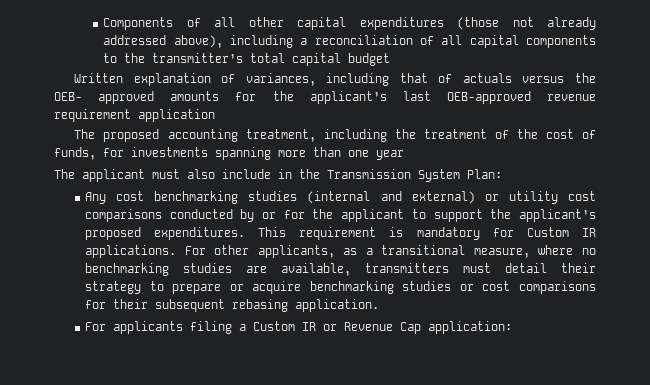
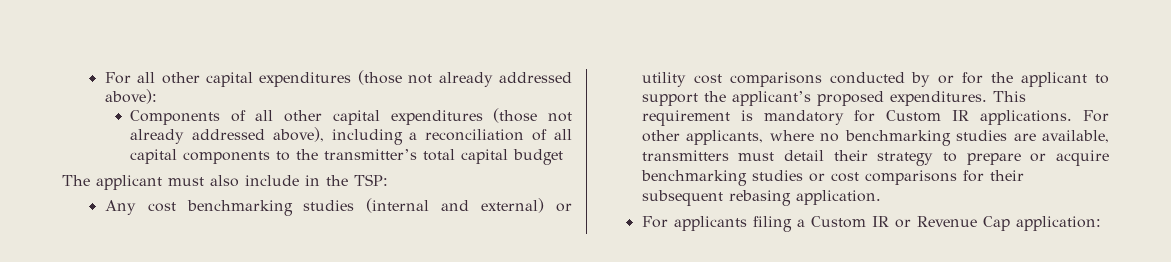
+ For all other capital expenditures (those not already addressed above):
- Written explanation of variances, including that of actuals versus the OEB- approved amounts for the applicant’s last OEB-approved revenue requirement application
- The proposed accounting treatment, including the treatment of the cost of funds, for investments spanning more than one year
- The applicant must also include in the Transmission System Plan:
+ The applicant must also include in the TSP:
- For other applicants, as a transitional measure, where no benchmarking studies are available, transmitters must detail their strategy to prepare or acquire benchmarking studies or cost comparisons for their subsequent rebasing application.
+ For other applicants, where no benchmarking studies are available, transmitters must detail their strategy to prepare or acquire benchmarking studies or cost comparisons for their subsequent rebasing application.

